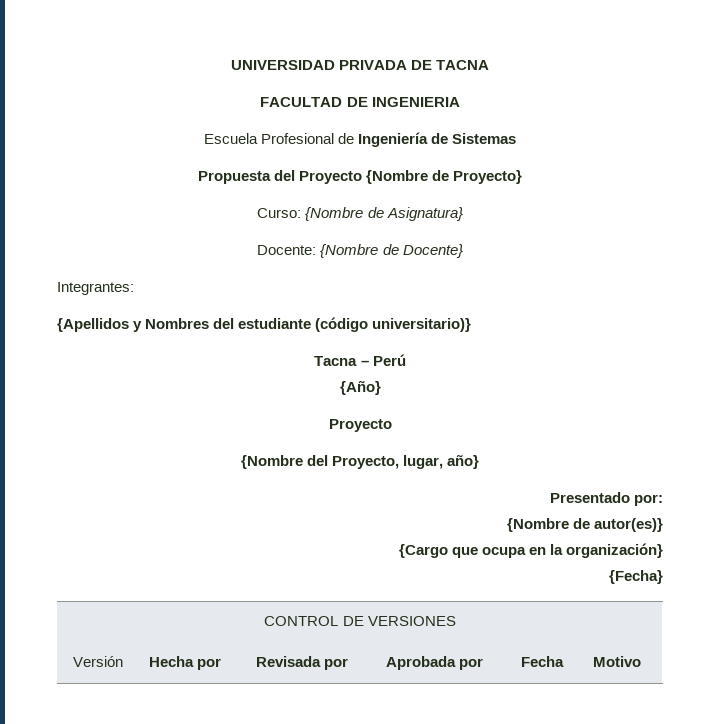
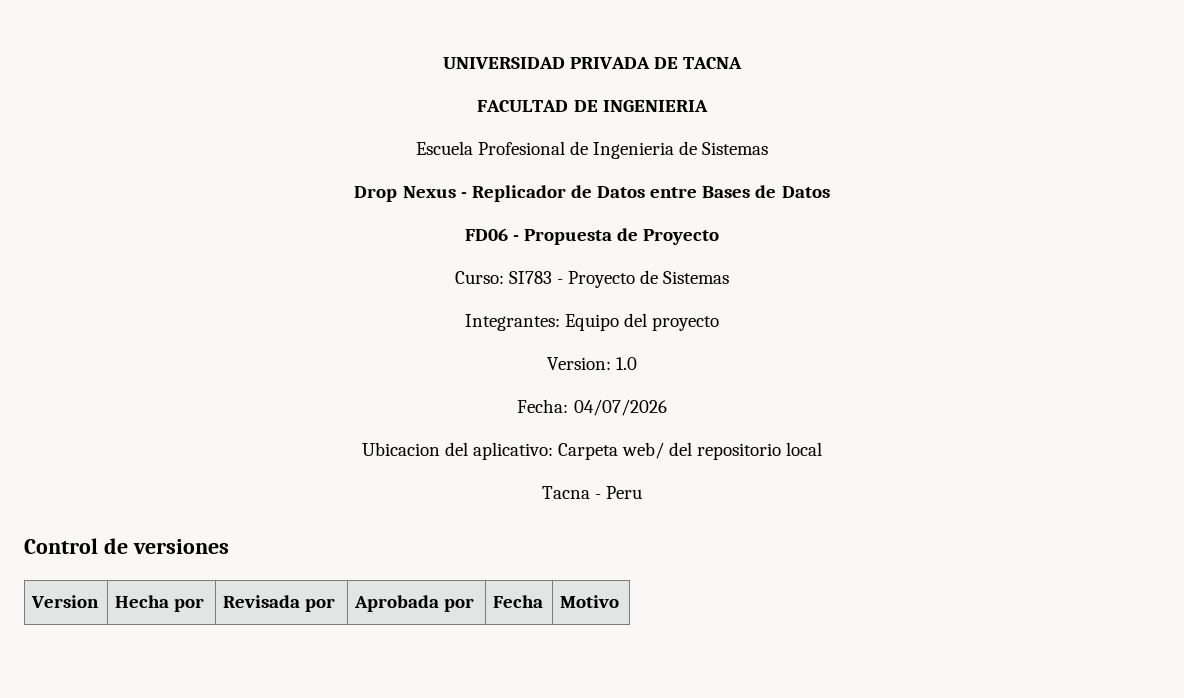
- Escuela Profesional de Ingeniería de Sistemas
- Propuesta del Proyecto {Nombre de Proyecto}
- Curso: {Nombre de Asignatura}
- Docente: {Nombre de Docente}
- Integrantes:
- {Apellidos y Nombres del estudiante (código universitario)}
- Tacna – Perú
- {Año}
- Proyecto
- {Nombre del Proyecto, lugar, año}
- Presentado por:
- {Nombre de autor(es)}
- {Cargo que ocupa en la organización}
- {Fecha}
- CONTROL DE VERSIONES
- Versión | Hecha por | Revisada por | Aprobada por | Fecha | Motivo
+ Escuela Profesional de Ingenieria de Sistemas
+ Drop Nexus - Replicador de Datos entre Bases de Datos
+ FD06 - Propuesta de Proyecto
+ Curso: SI783 - Proyecto de Sistemas
+ Integrantes: Equipo del proyecto
+ Version: 1.0
+ Fecha: 04/07/2026
+ Ubicacion del aplicativo: Carpeta web/ del repositorio local
+ Tacna - Peru
+ Control de versiones
+ Version | Hecha por | Revisada por | Aprobada por | Fecha | Motivo

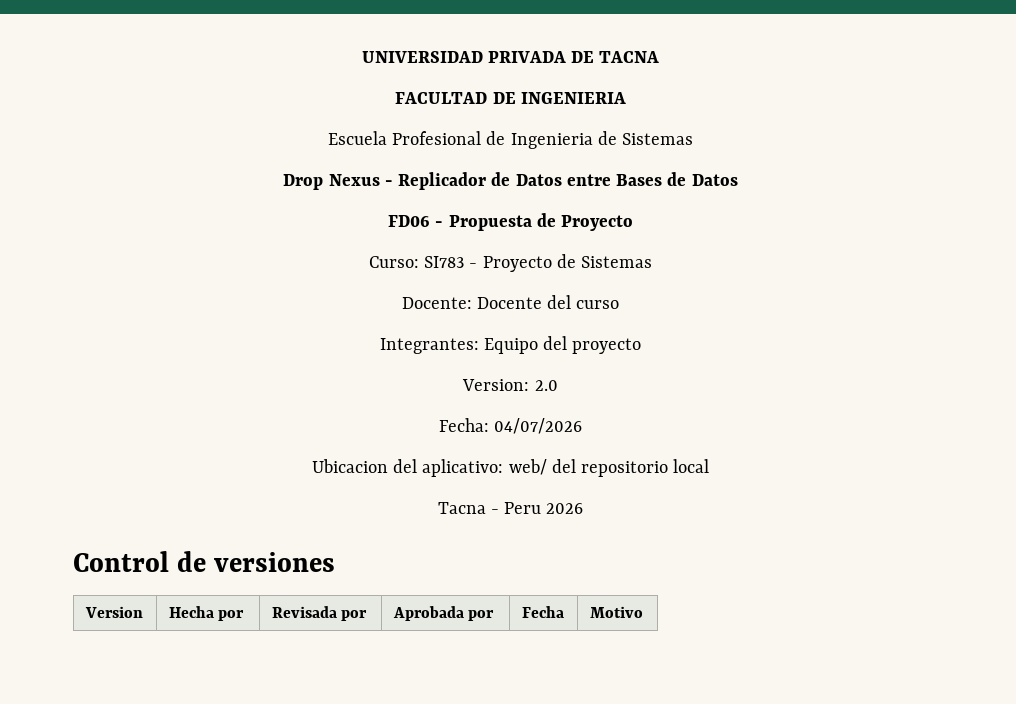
+ Docente: Docente del curso
- Version: 1.0
+ Version: 2.0
- Ubicacion del aplicativo: Carpeta web/ del repositorio local
+ Ubicacion del aplicativo: web/ del repositorio local
- Tacna - Peru
+ Tacna - Peru 2026

